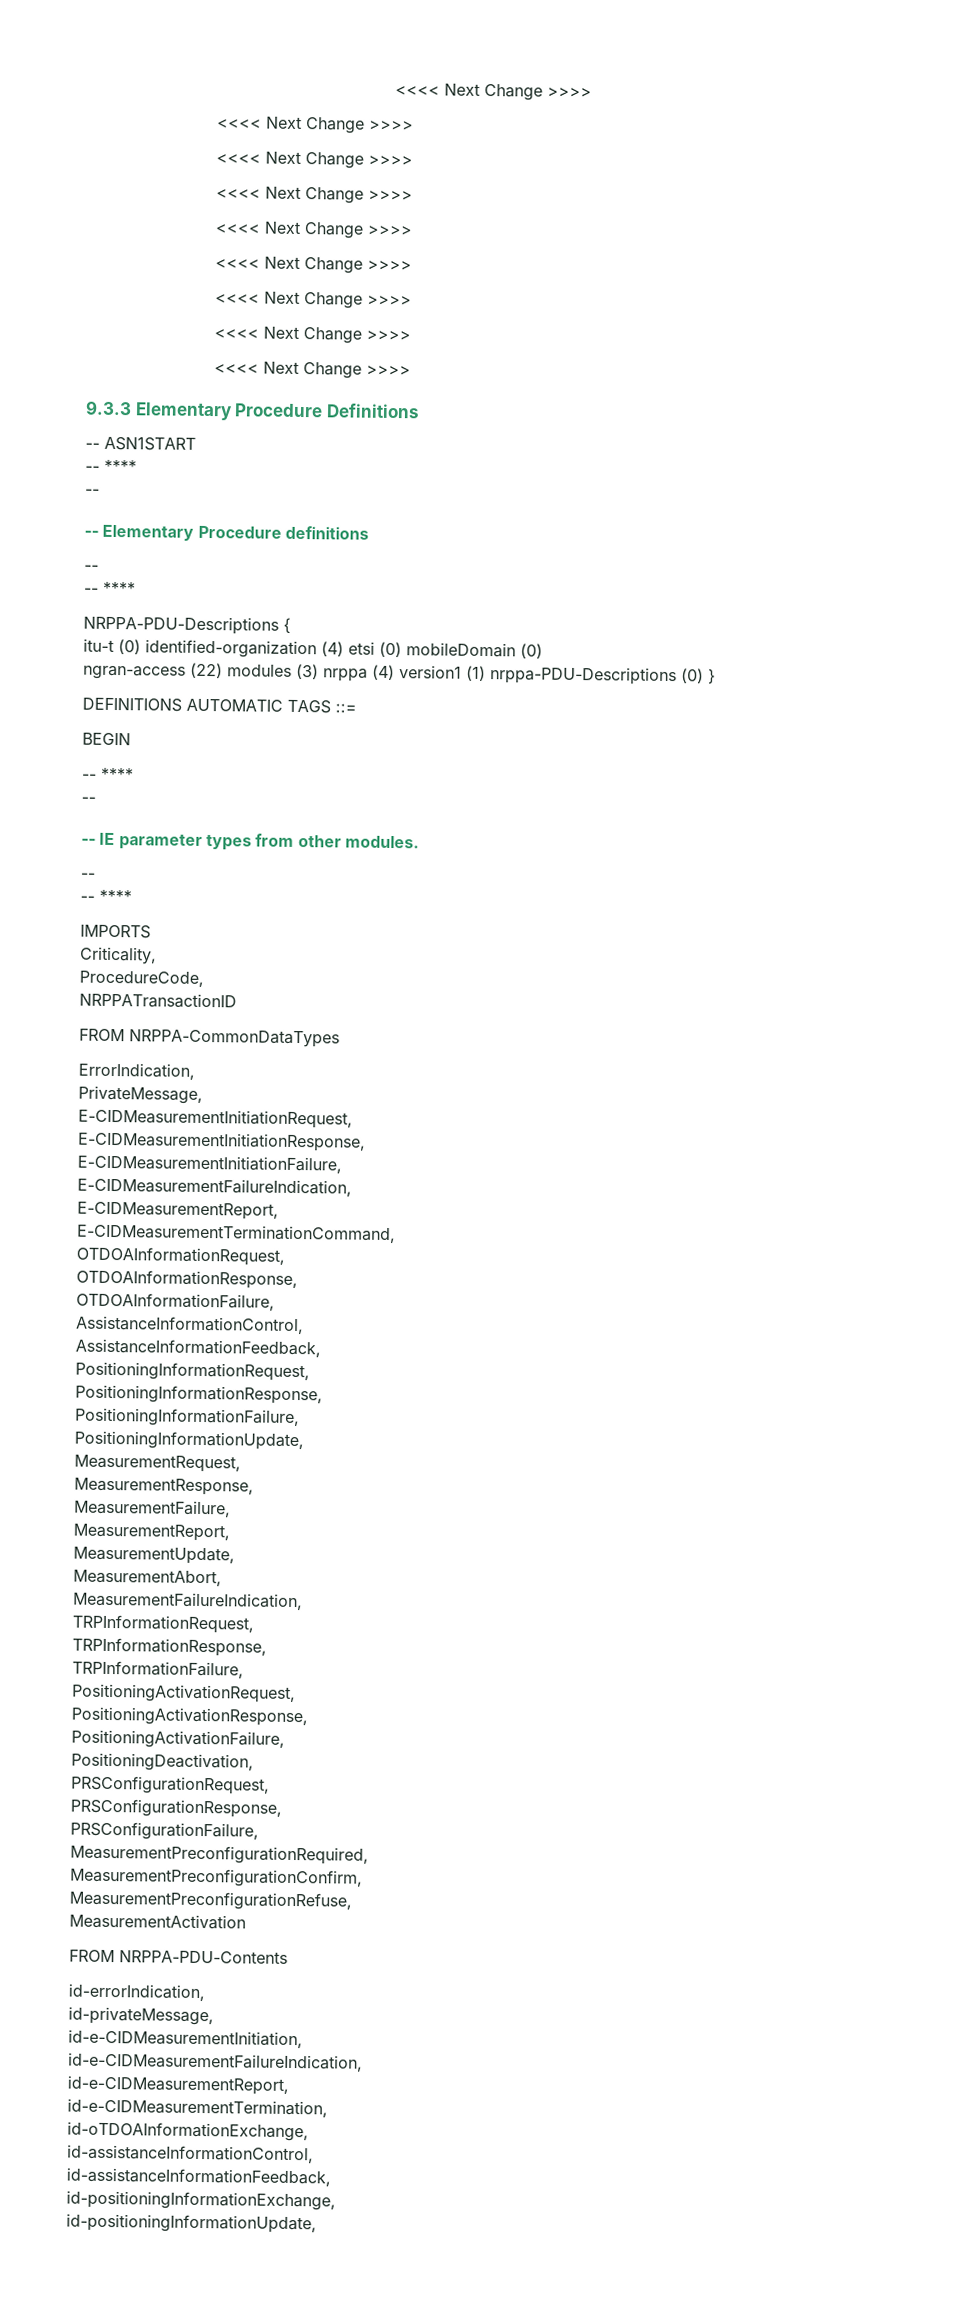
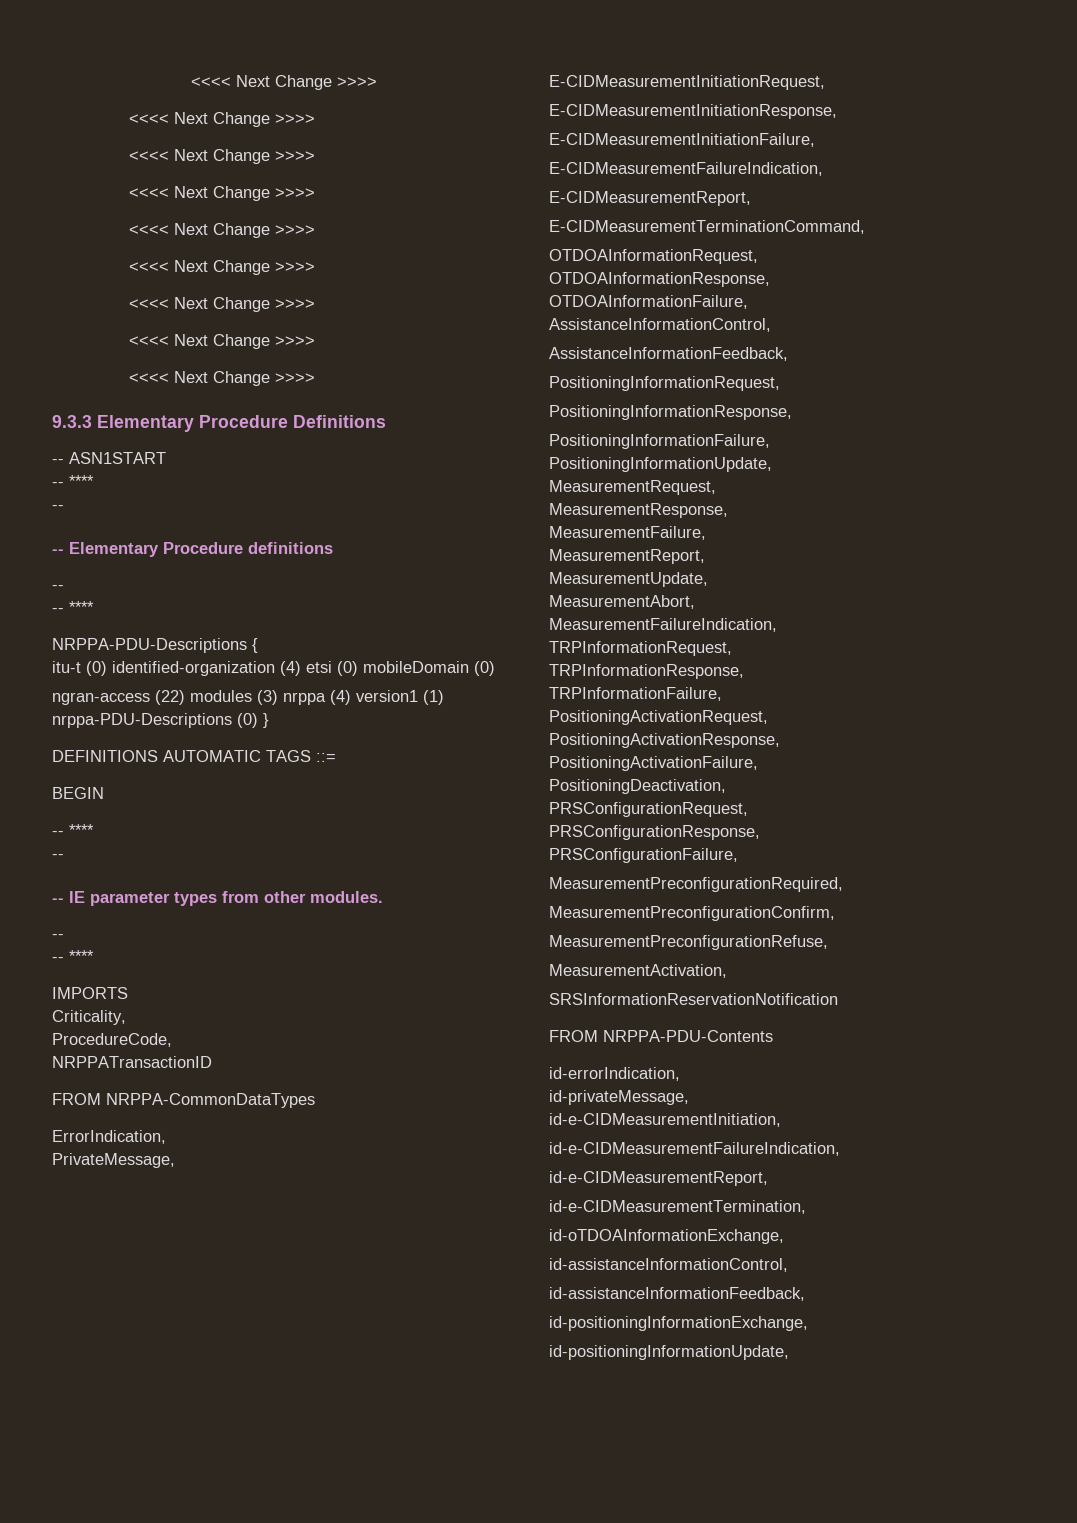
- MeasurementActivation
+ MeasurementActivation,
+ SRSInformationReservationNotification

